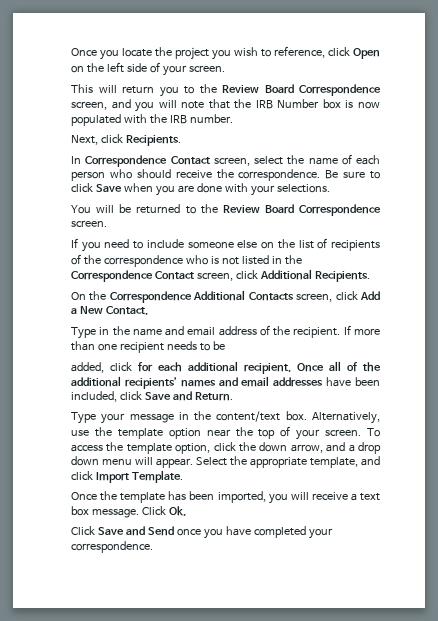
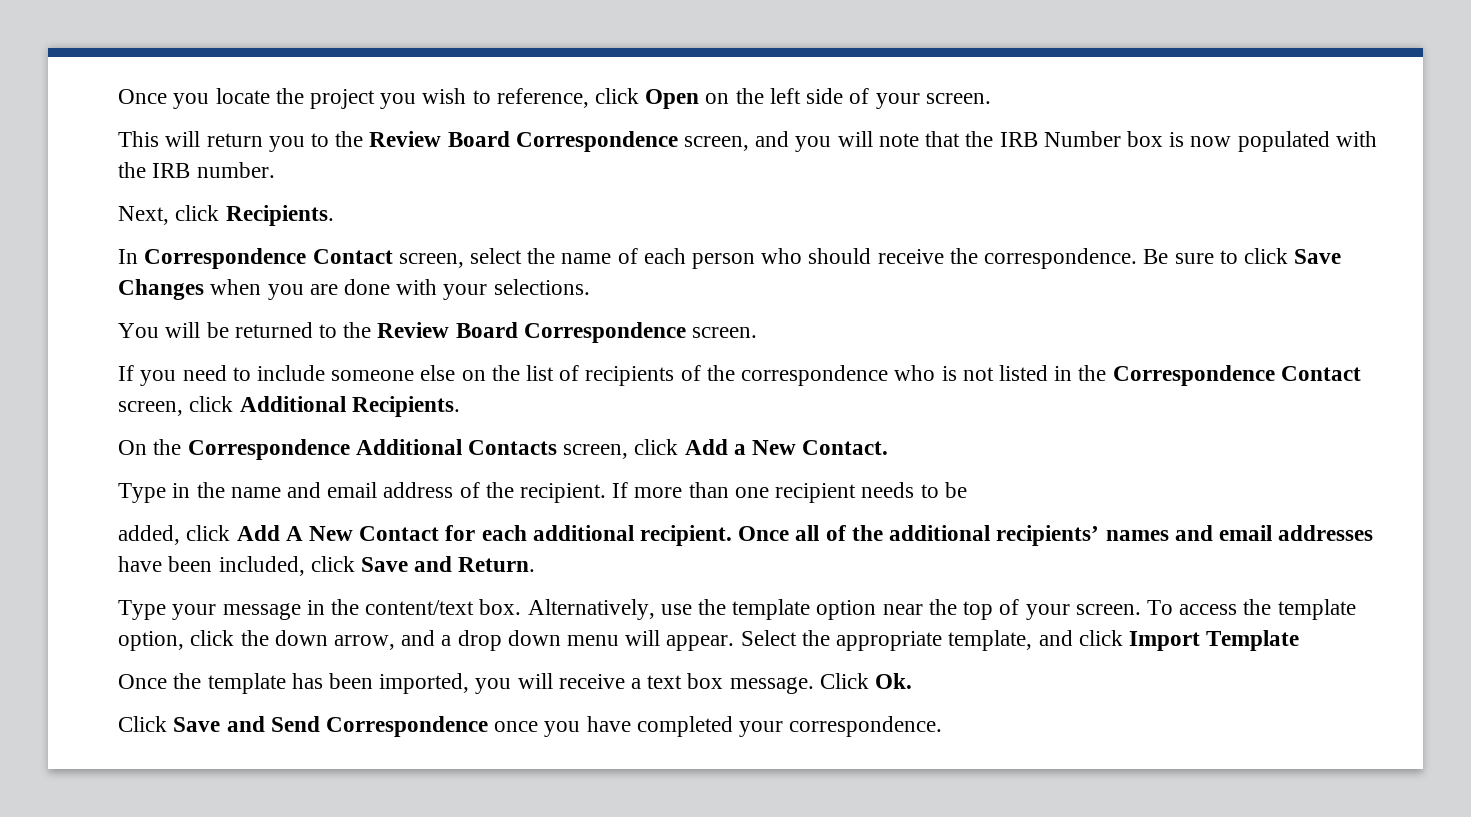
- Be sure to click Save when you are done with your selections.
+ Be sure to click Save Changes when you are done with your selections.
- added, click for each additional recipient.
+ added, click Add A New Contact for each additional recipient.
- Select the appropriate template, and click Import Template.
+ Select the appropriate template, and click Import Template
- Click Save and Send once you have completed your correspondence.
+ Click Save and Send Correspondence once you have completed your correspondence.

